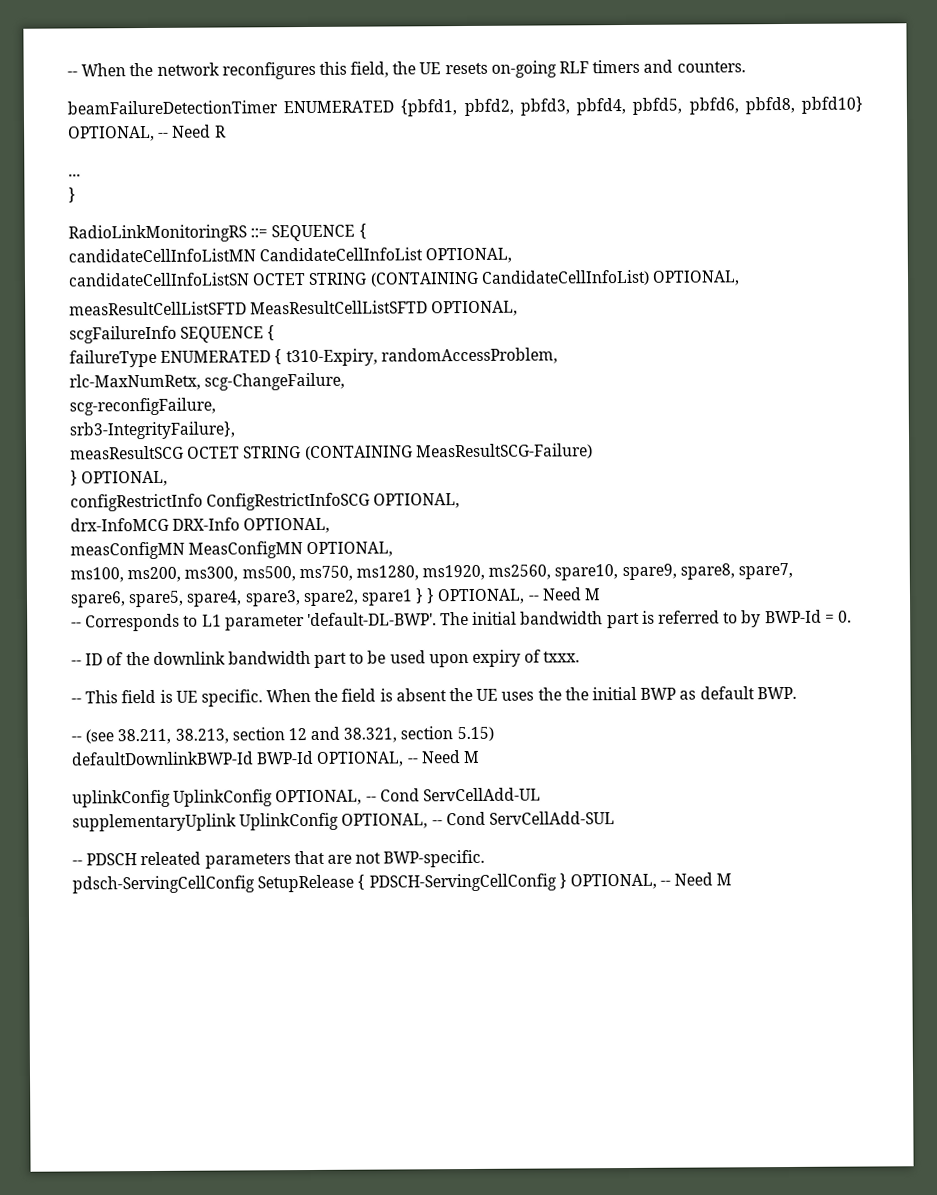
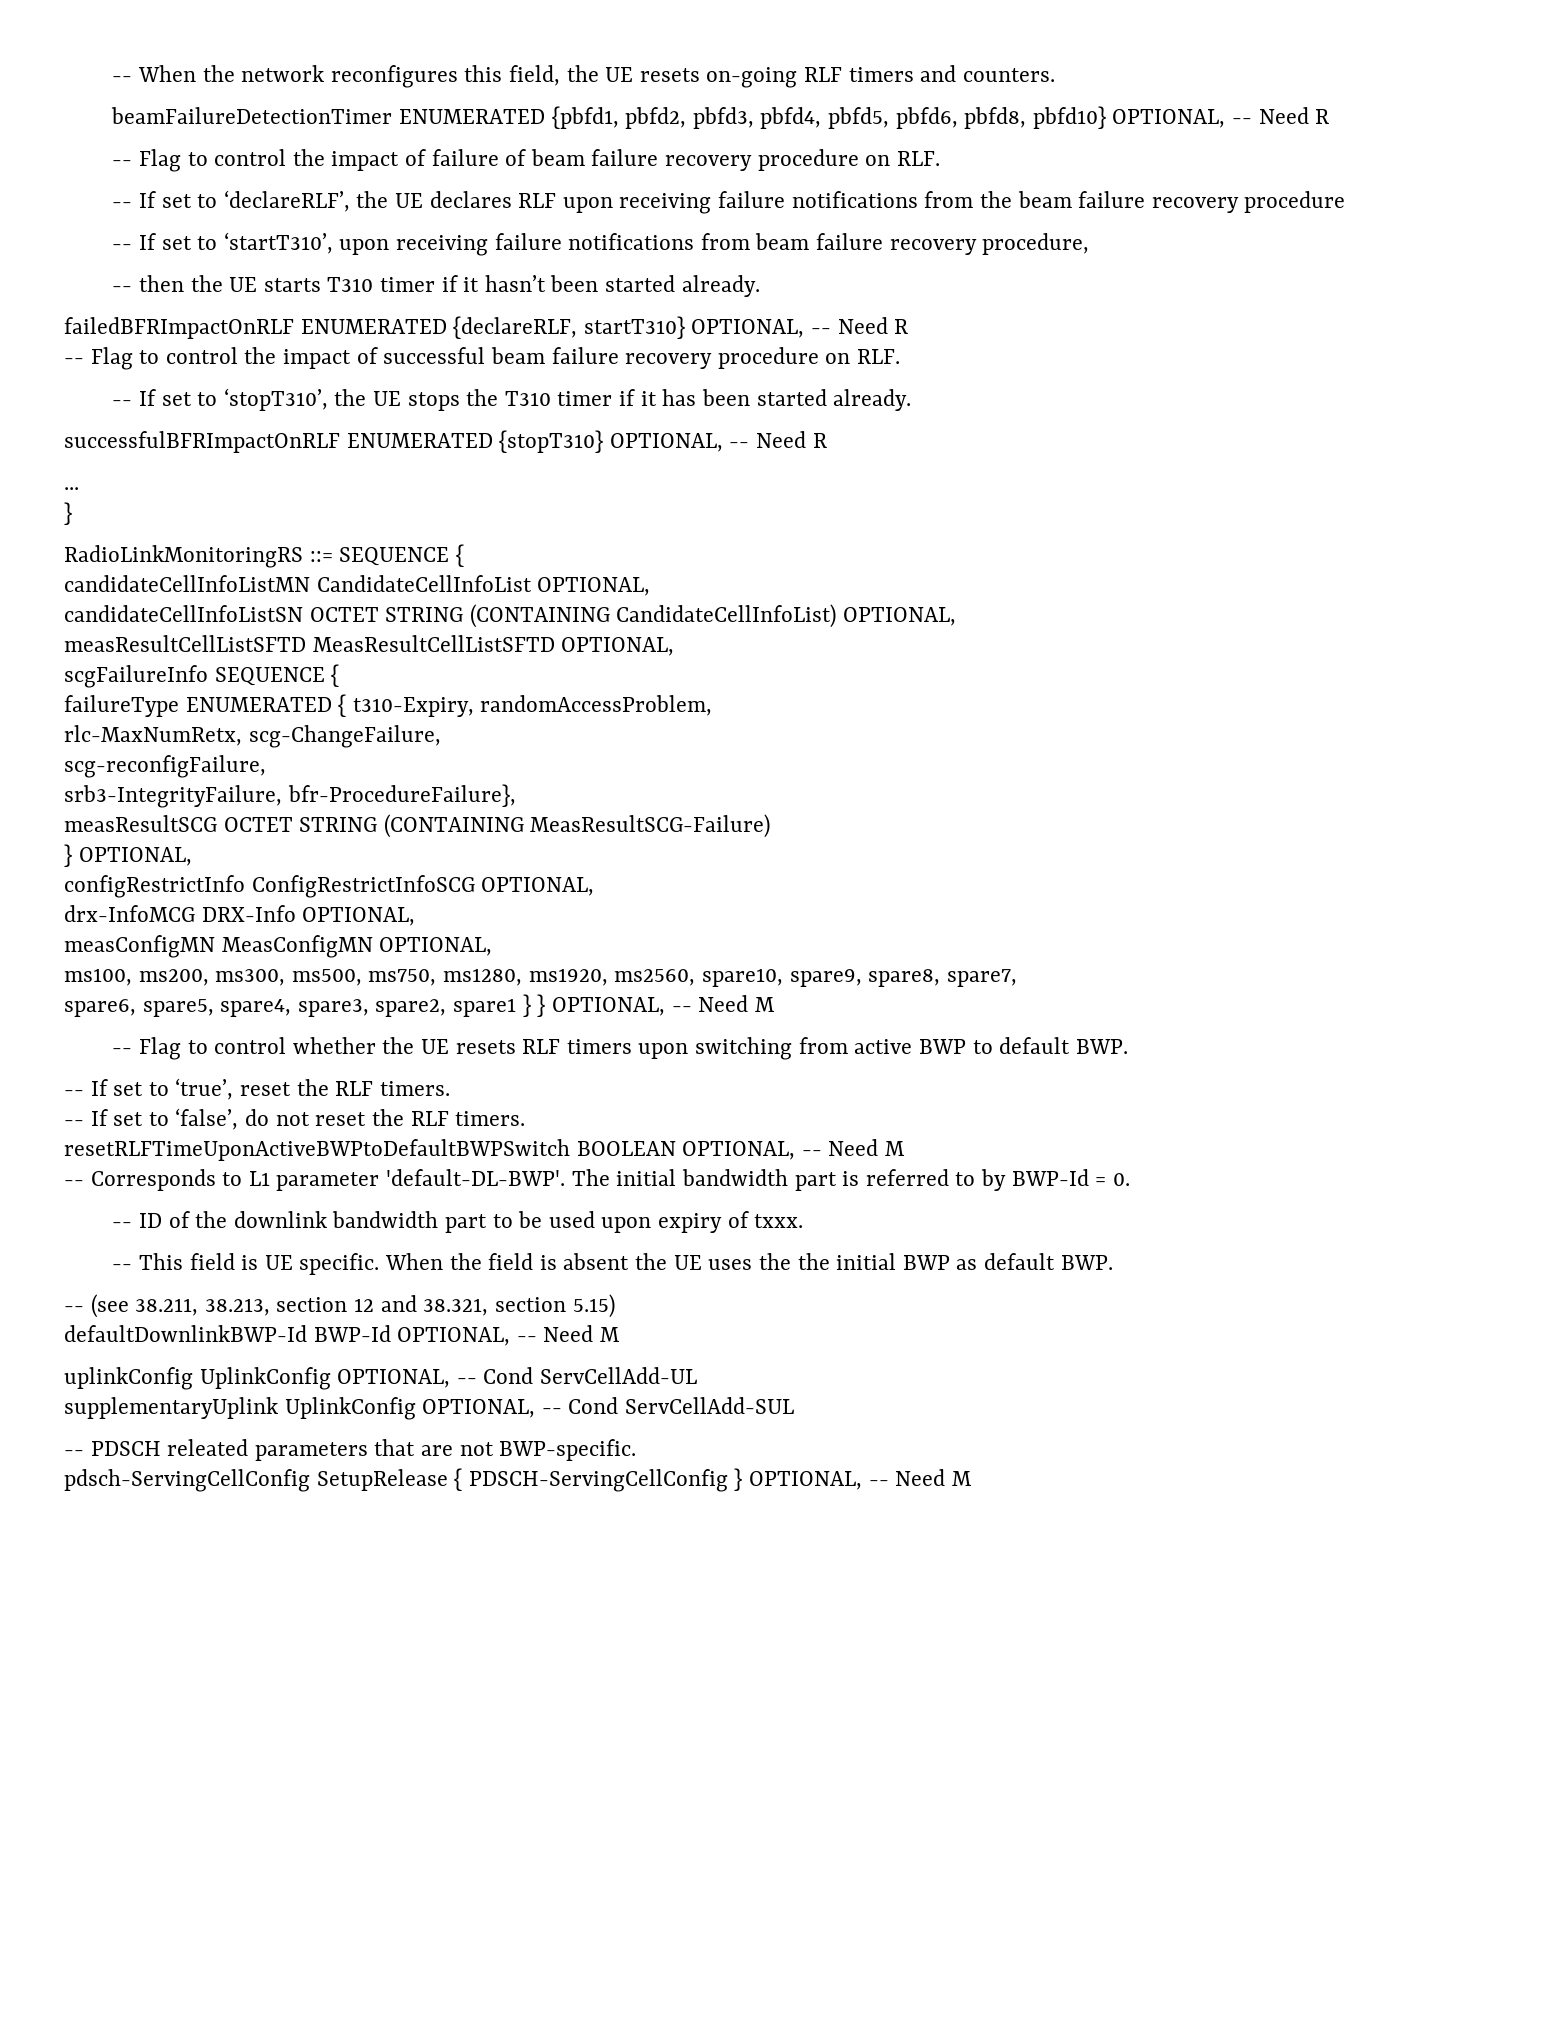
+ -- Flag to control the impact of failure of beam failure recovery procedure on RLF.
+ -- If set to ‘declareRLF’, the UE declares RLF upon receiving failure notifications from the beam failure recovery procedure
+ -- If set to ‘startT310’, upon receiving failure notifications from beam failure recovery procedure,
+ -- then the UE starts T310 timer if it hasn’t been started already.
+ failedBFRImpactOnRLF ENUMERATED {declareRLF, startT310} OPTIONAL, -- Need R
+ -- Flag to control the impact of successful beam failure recovery procedure on RLF.
+ -- If set to ‘stopT310’, the UE stops the T310 timer if it has been started already.
+ successfulBFRImpactOnRLF ENUMERATED {stopT310} OPTIONAL, -- Need R
- srb3-IntegrityFailure},
+ srb3-IntegrityFailure, bfr-ProcedureFailure},
+ -- Flag to control whether the UE resets RLF timers upon switching from active BWP to default BWP.
+ -- If set to ‘true’, reset the RLF timers.
+ -- If set to ‘false’, do not reset the RLF timers.
+ resetRLFTimeUponActiveBWPtoDefaultBWPSwitch BOOLEAN OPTIONAL, -- Need M

